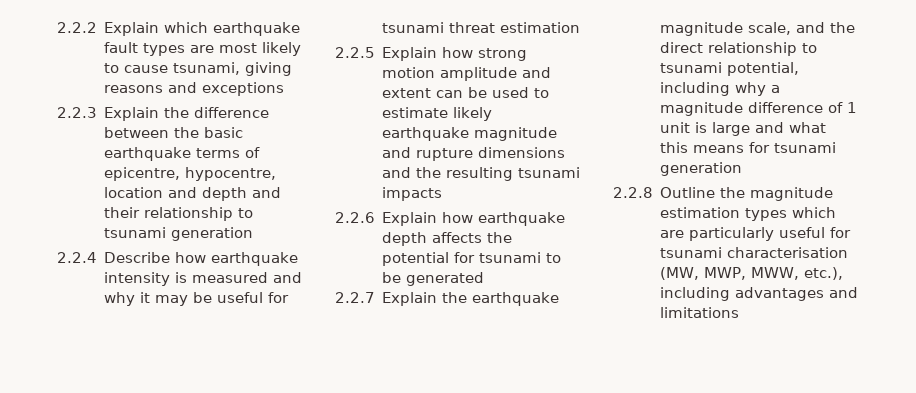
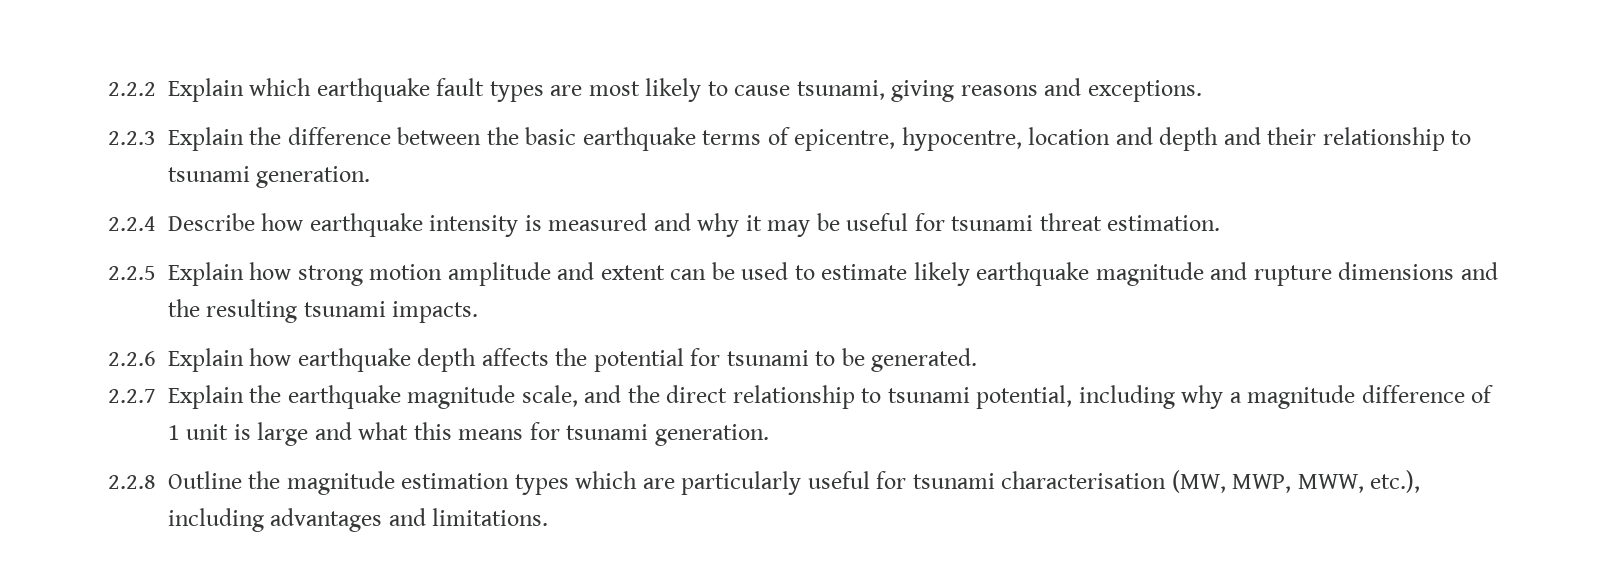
- 2.2.2 Explain which earthquake fault types are most likely to cause tsunami, giving reasons and exceptions
+ 2.2.2 Explain which earthquake fault types are most likely to cause tsunami, giving reasons and exceptions.
- 2.2.3 Explain the difference between the basic earthquake terms of epicentre, hypocentre, location and depth and their relationship to tsunami generation
+ 2.2.3 Explain the difference between the basic earthquake terms of epicentre, hypocentre, location and depth and their relationship to tsunami generation.
- 2.2.4 Describe how earthquake intensity is measured and why it may be useful for tsunami threat estimation
+ 2.2.4 Describe how earthquake intensity is measured and why it may be useful for tsunami threat estimation.
- 2.2.5 Explain how strong motion amplitude and extent can be used to estimate likely earthquake magnitude and rupture dimensions and the resulting tsunami impacts
+ 2.2.5 Explain how strong motion amplitude and extent can be used to estimate likely earthquake magnitude and rupture dimensions and the resulting tsunami impacts.
- 2.2.6 Explain how earthquake depth affects the potential for tsunami to be generated
+ 2.2.6 Explain how earthquake depth affects the potential for tsunami to be generated.
- 2.2.7 Explain the earthquake magnitude scale, and the direct relationship to tsunami potential, including why a magnitude difference of 1 unit is large and what this means for tsunami generation
+ 2.2.7 Explain the earthquake magnitude scale, and the direct relationship to tsunami potential, including why a magnitude difference of 1 unit is large and what this means for tsunami generation.
- 2.2.8 Outline the magnitude estimation types which are particularly useful for tsunami characterisation (MW, MWP, MWW, etc.), including advantages and limitations
+ 2.2.8 Outline the magnitude estimation types which are particularly useful for tsunami characterisation (MW, MWP, MWW, etc.), including advantages and limitations.

